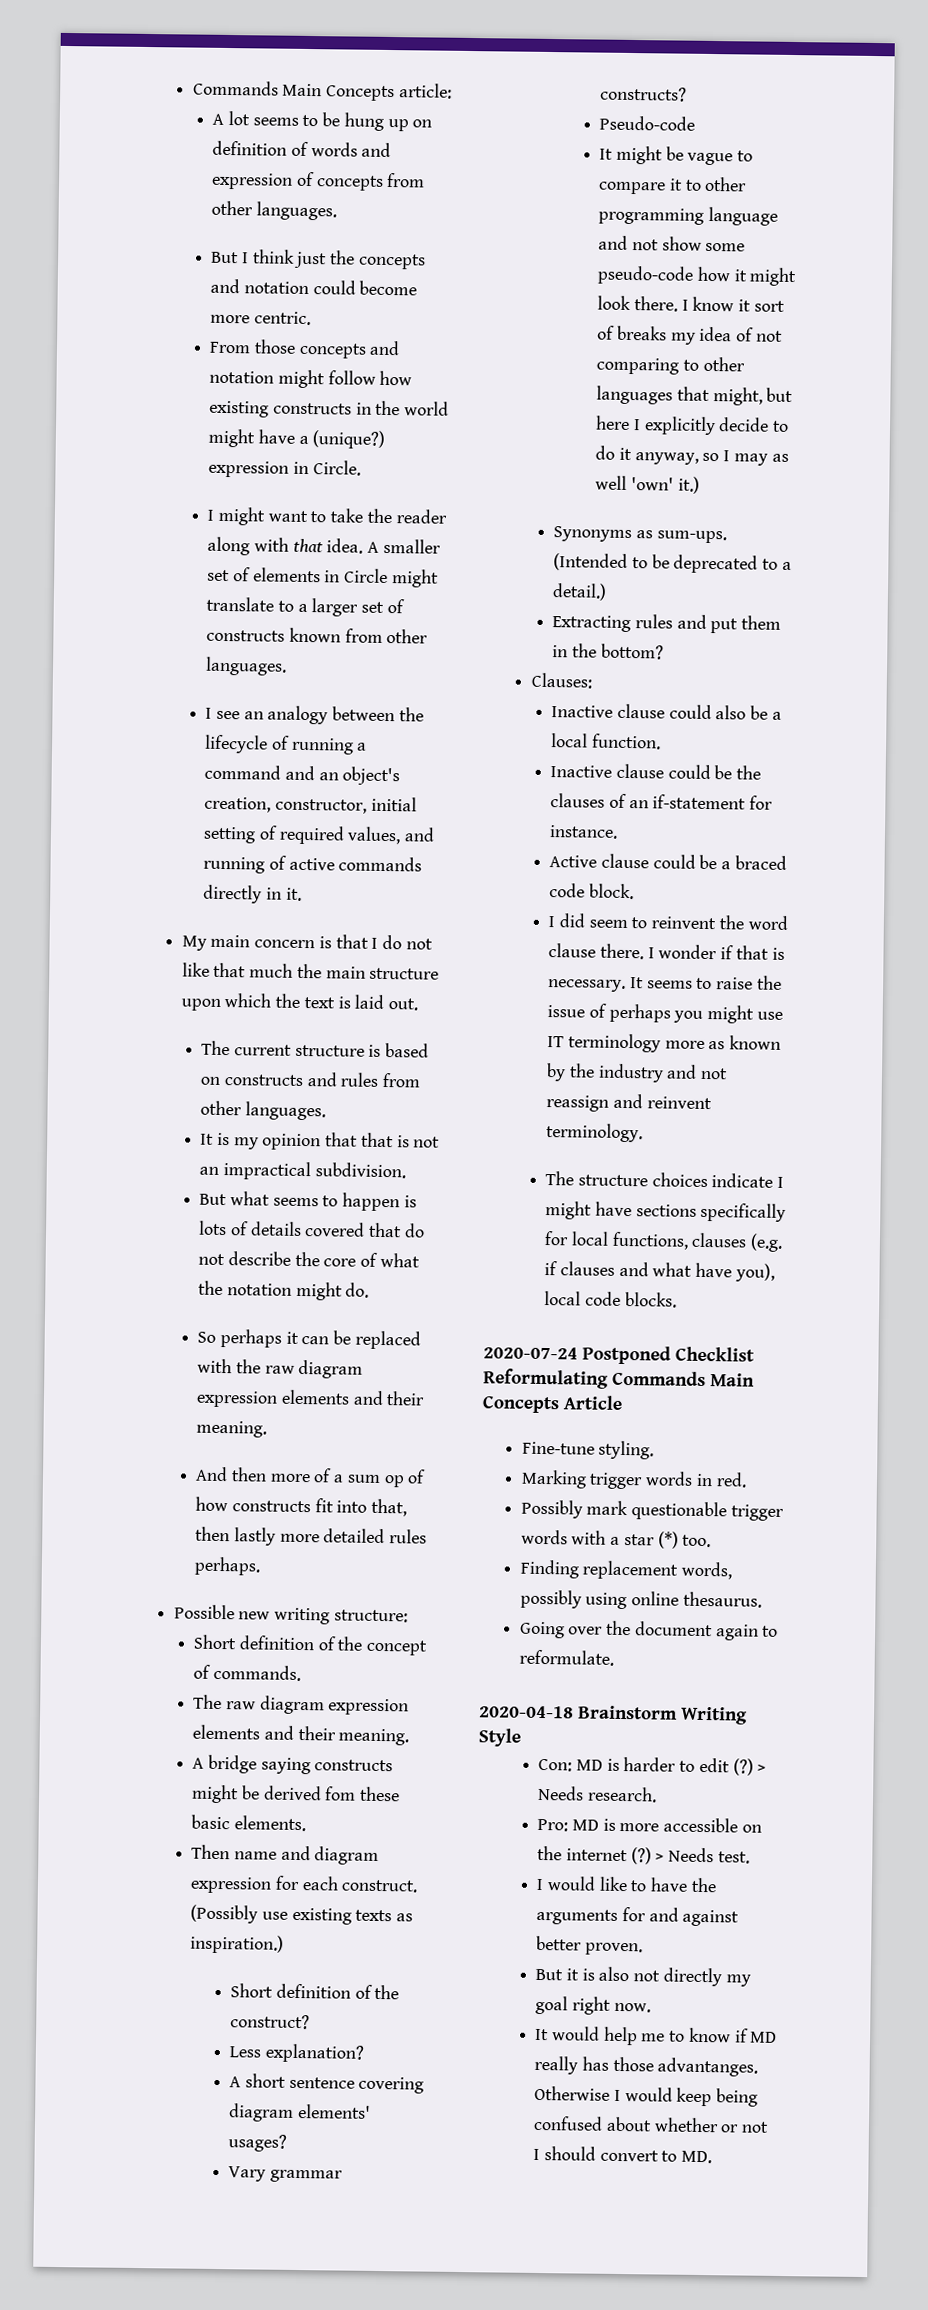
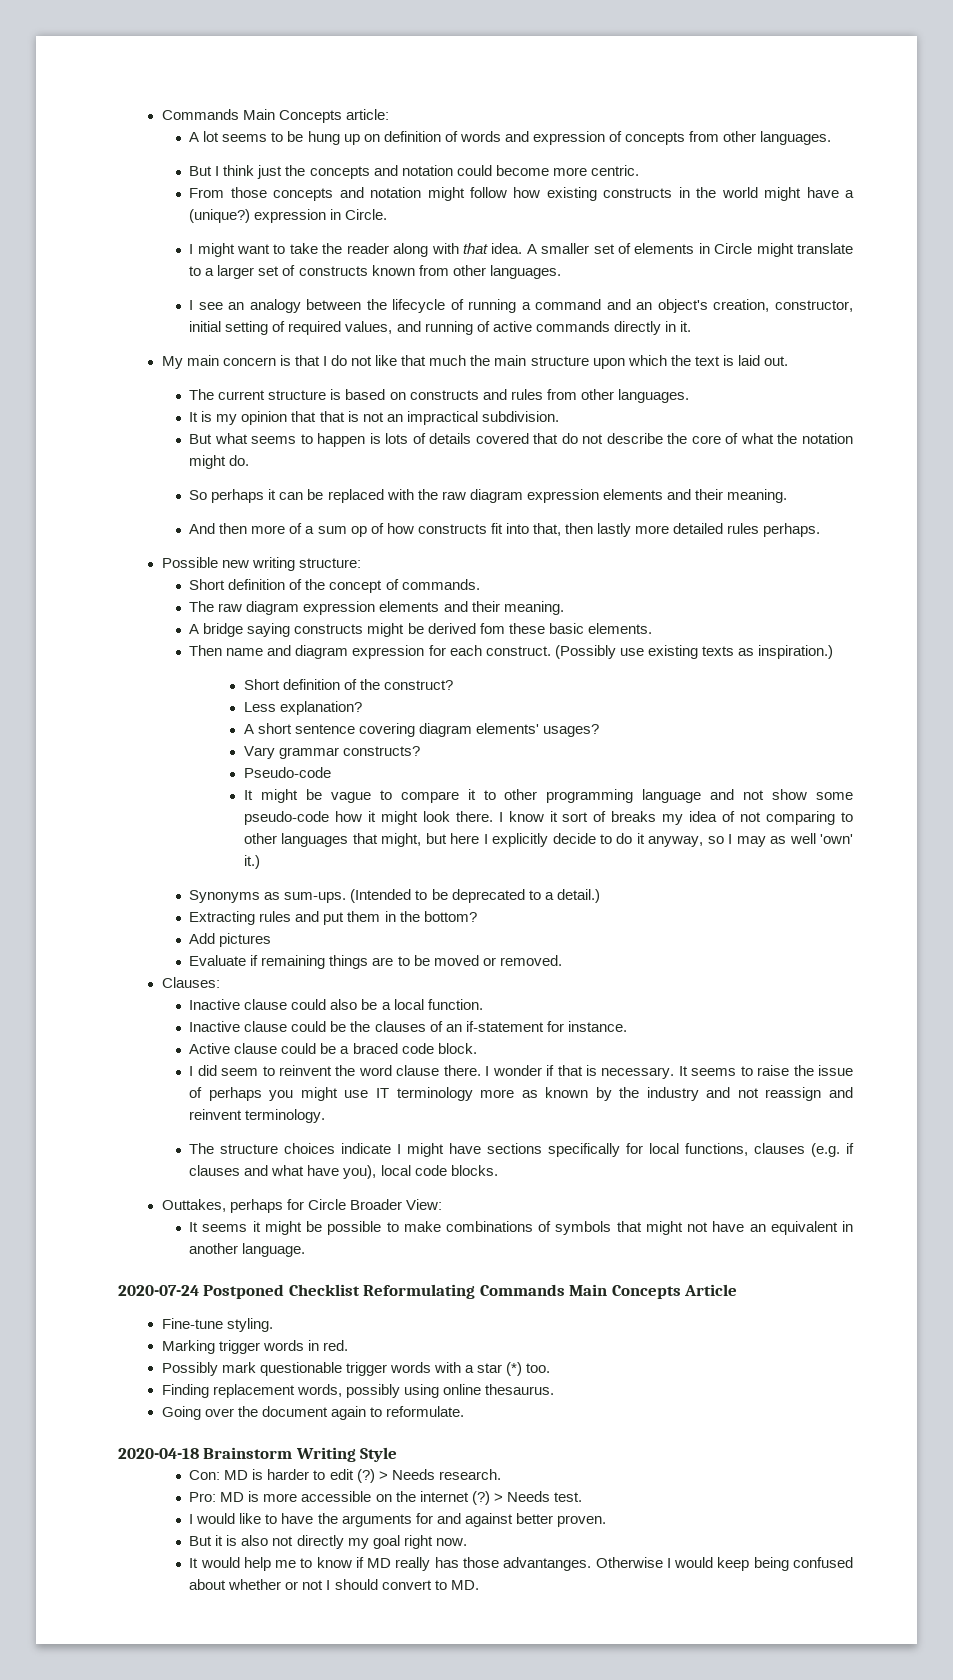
+ Add pictures
+ Evaluate if remaining things are to be moved or removed.
+ Outtakes, perhaps for Circle Broader View:
+ It seems it might be possible to make combinations of symbols that might not have an equivalent in another language.

